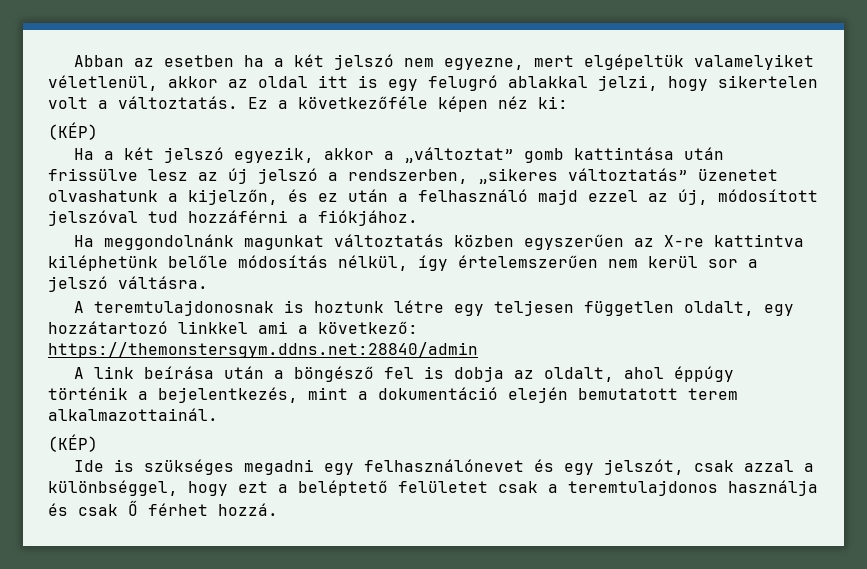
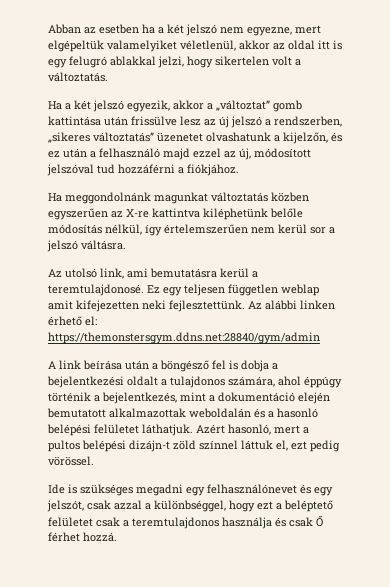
- Ez a következőféle képen néz ki:
- (KÉP)
- A teremtulajdonosnak is hoztunk létre egy teljesen független oldalt, egy hozzátartozó linkkel ami a következő: https://themonstersgym.ddns.net:28840/admin
+ Az utolsó link, ami bemutatásra kerül a teremtulajdonosé. Ez egy teljesen független weblap amit kifejezetten neki fejlesztettünk. Az alábbi linken érhető el: https://themonstersgym.ddns.net:28840/gym/admin
- A link beírása után a böngésző fel is dobja az oldalt, ahol éppúgy történik a bejelentkezés, mint a dokumentáció elején bemutatott terem alkalmazottainál.
- (KÉP)
+ A link beírása után a böngésző fel is dobja a bejelentkezési oldalt a tulajdonos számára, ahol éppúgy történik a bejelentkezés, mint a dokumentáció elején bemutatott alkalmazottak weboldalán és a hasonló belépési felületet láthatjuk. Azért hasonló, mert a pultos belépési dizájn-t zöld színnel láttuk el, ezt pedig vörössel.

